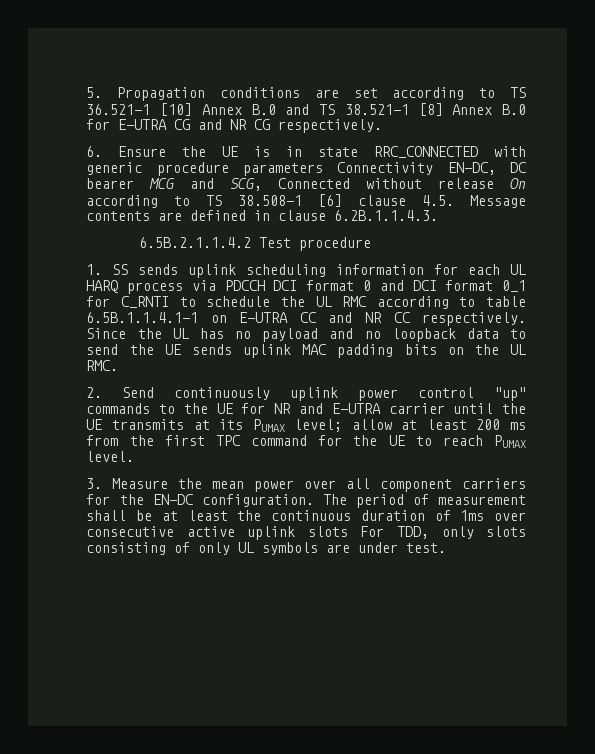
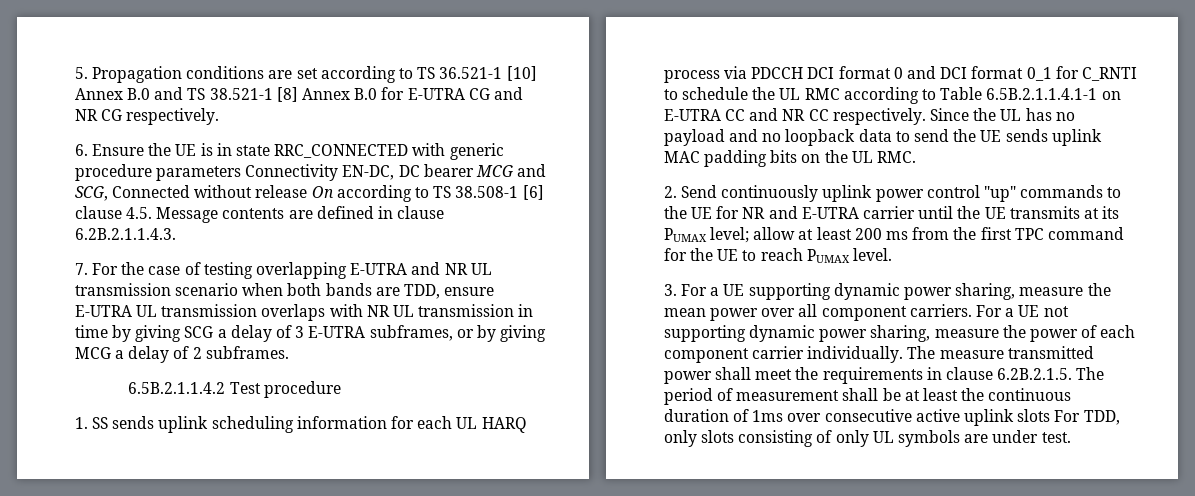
- 6. Ensure the UE is in state RRC_CONNECTED with generic procedure parameters Connectivity EN-DC, DC bearer MCG and SCG, Connected without release On according to TS 38.508-1 [6] clause 4.5. Message contents are defined in clause 6.2B.1.1.4.3.
+ 6. Ensure the UE is in state RRC_CONNECTED with generic procedure parameters Connectivity EN-DC, DC bearer MCG and SCG, Connected without release On according to TS 38.508-1 [6] clause 4.5. Message contents are defined in clause 6.2B.2.1.1.4.3.
+ 7. For the case of testing overlapping E-UTRA and NR UL transmission scenario when both bands are TDD, ensure E-UTRA UL transmission overlaps with NR UL transmission in time by giving SCG a delay of 3 E-UTRA subframes, or by giving MCG a delay of 2 subframes.
- 1. SS sends uplink scheduling information for each UL HARQ process via PDCCH DCI format 0 and DCI format 0_1 for C_RNTI to schedule the UL RMC according to table 6.5B.1.1.4.1-1 on E-UTRA CC and NR CC respectively.
+ 1. SS sends uplink scheduling information for each UL HARQ process via PDCCH DCI format 0 and DCI format 0_1 for C_RNTI to schedule the UL RMC according to Table 6.5B.2.1.1.4.1-1 on E-UTRA CC and NR CC respectively.
- 3. Measure the mean power over all component carriers for the EN-DC configuration. The period of measurement shall be at least the continuous duration of 1ms over consecutive active uplink slots For TDD, only slots consisting of only UL symbols are under test.
+ 3. For a UE supporting dynamic power sharing, measure the mean power over all component carriers. For a UE not supporting dynamic power sharing, measure the power of each component carrier individually. The measure transmitted power shall meet the requirements in clause 6.2B.2.1.5. The period of measurement shall be at least the continuous duration of 1ms over consecutive active uplink slots For TDD, only slots consisting of only UL symbols are under test.

